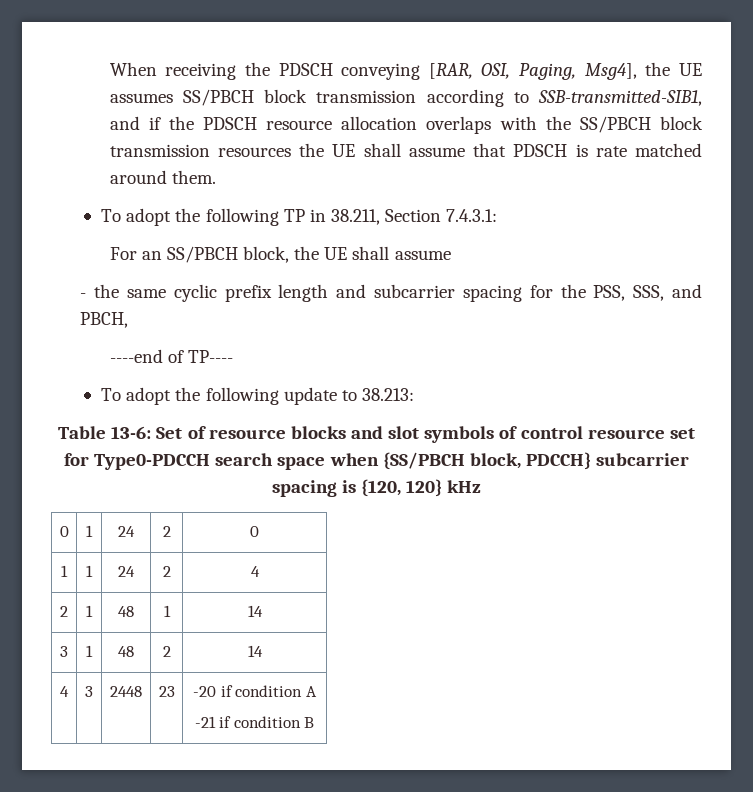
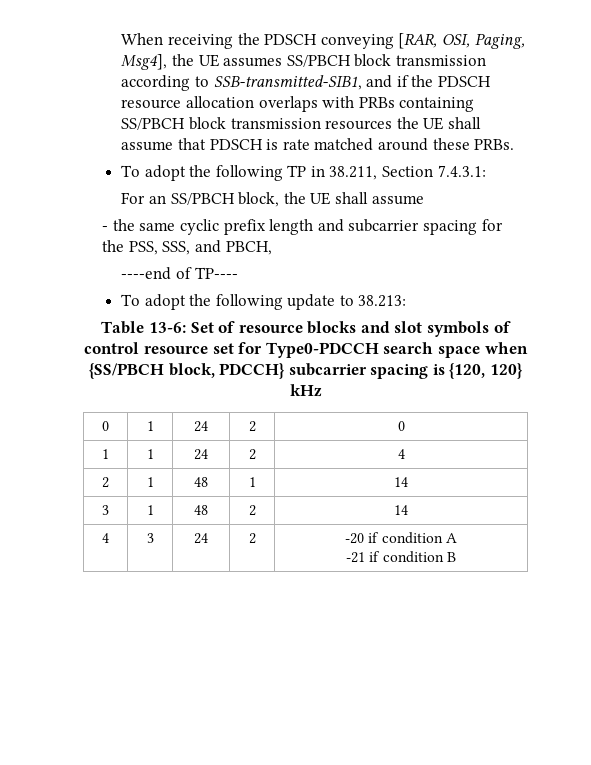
- When receiving the PDSCH conveying [RAR, OSI, Paging, Msg4], the UE assumes SS/PBCH block transmission according to SSB-transmitted-SIB1, and if the PDSCH resource allocation overlaps with the SS/PBCH block transmission resources the UE shall assume that PDSCH is rate matched around them.
+ When receiving the PDSCH conveying [RAR, OSI, Paging, Msg4], the UE assumes SS/PBCH block transmission according to SSB-transmitted-SIB1, and if the PDSCH resource allocation overlaps with PRBs containing SS/PBCH block transmission resources the UE shall assume that PDSCH is rate matched around these PRBs.
- 4 | 3 | 2448 | 23 | -20 if condition A
+ 4 | 3 | 24 | 2 | -20 if condition A

